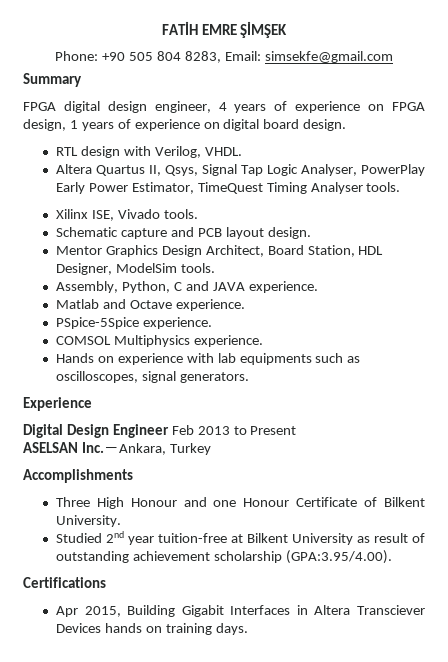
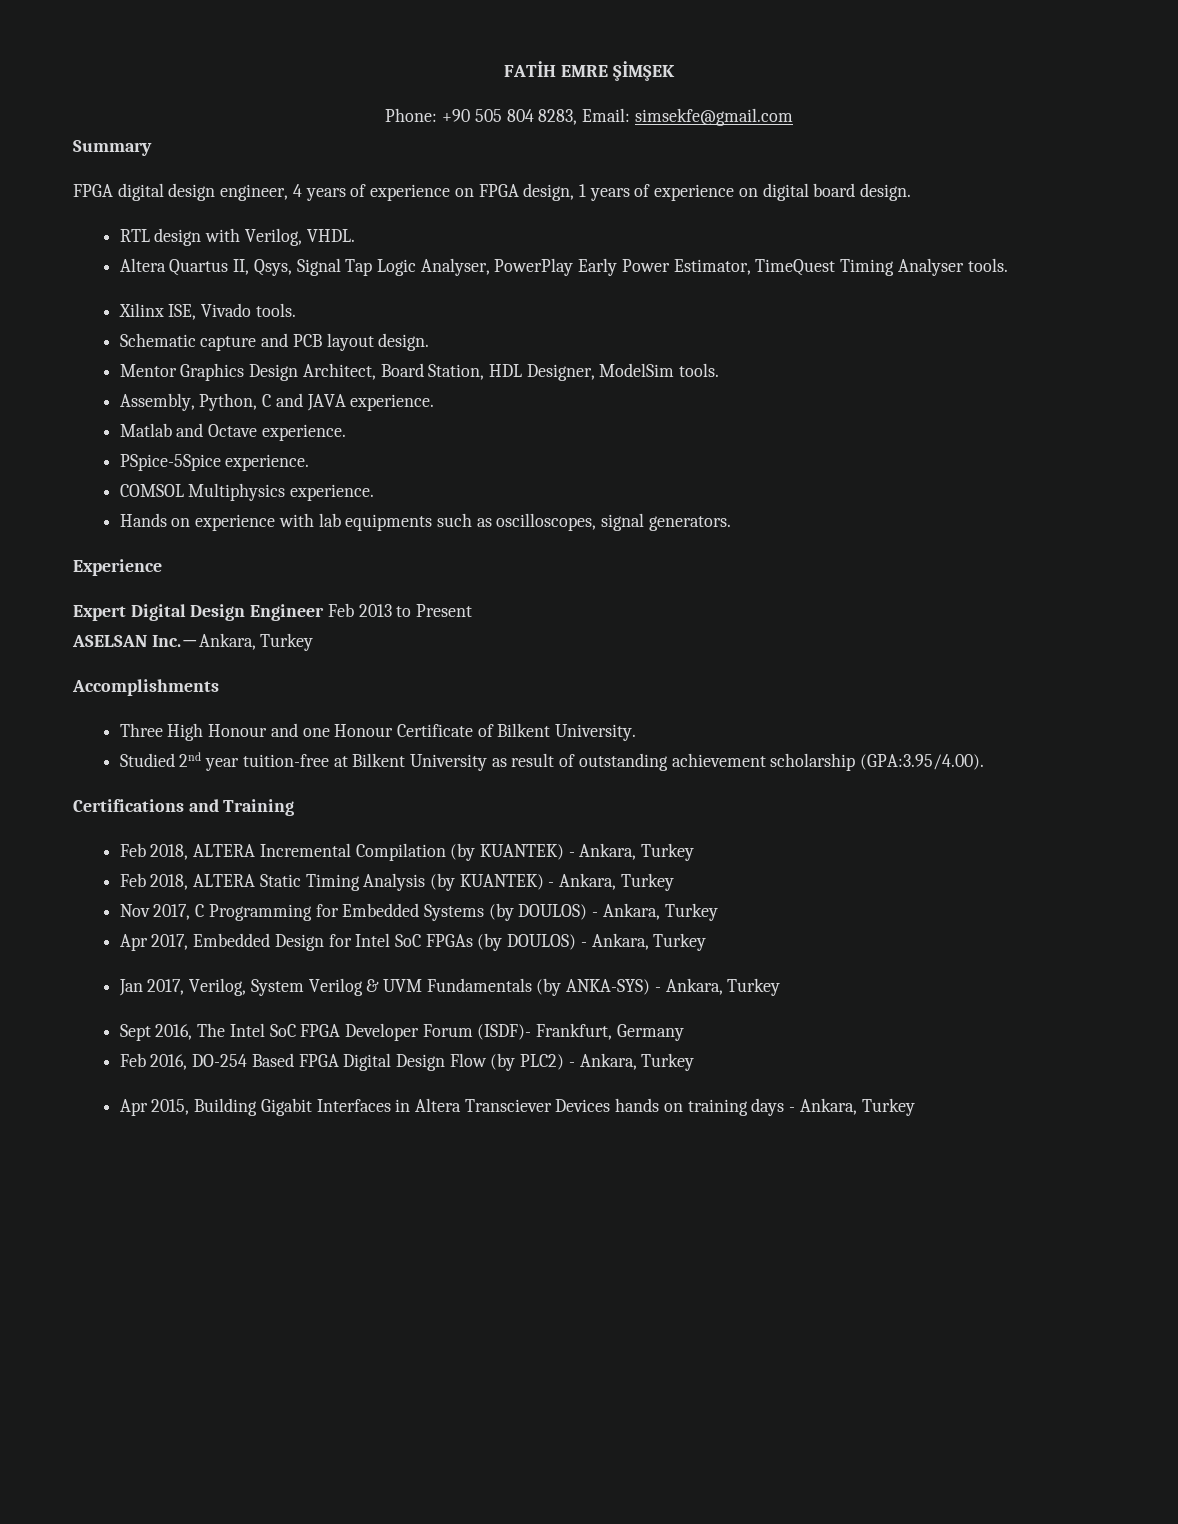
- Digital Design Engineer Feb 2013 to Present
+ Expert Digital Design Engineer Feb 2013 to Present
- Certifications
+ Certifications and Training
+ Feb 2018, ALTERA Incremental Compilation (by KUANTEK) - Ankara, Turkey
+ Feb 2018, ALTERA Static Timing Analysis (by KUANTEK) - Ankara, Turkey
+ Nov 2017, C Programming for Embedded Systems (by DOULOS) - Ankara, Turkey
+ Apr 2017, Embedded Design for Intel SoC FPGAs (by DOULOS) - Ankara, Turkey
+ Jan 2017, Verilog, System Verilog & UVM Fundamentals (by ANKA-SYS) - Ankara, Turkey
+ Sept 2016, The Intel SoC FPGA Developer Forum (ISDF)- Frankfurt, Germany
+ Feb 2016, DO-254 Based FPGA Digital Design Flow (by PLC2) - Ankara, Turkey
- Apr 2015, Building Gigabit Interfaces in Altera Transciever Devices hands on training days.
+ Apr 2015, Building Gigabit Interfaces in Altera Transciever Devices hands on training days - Ankara, Turkey

